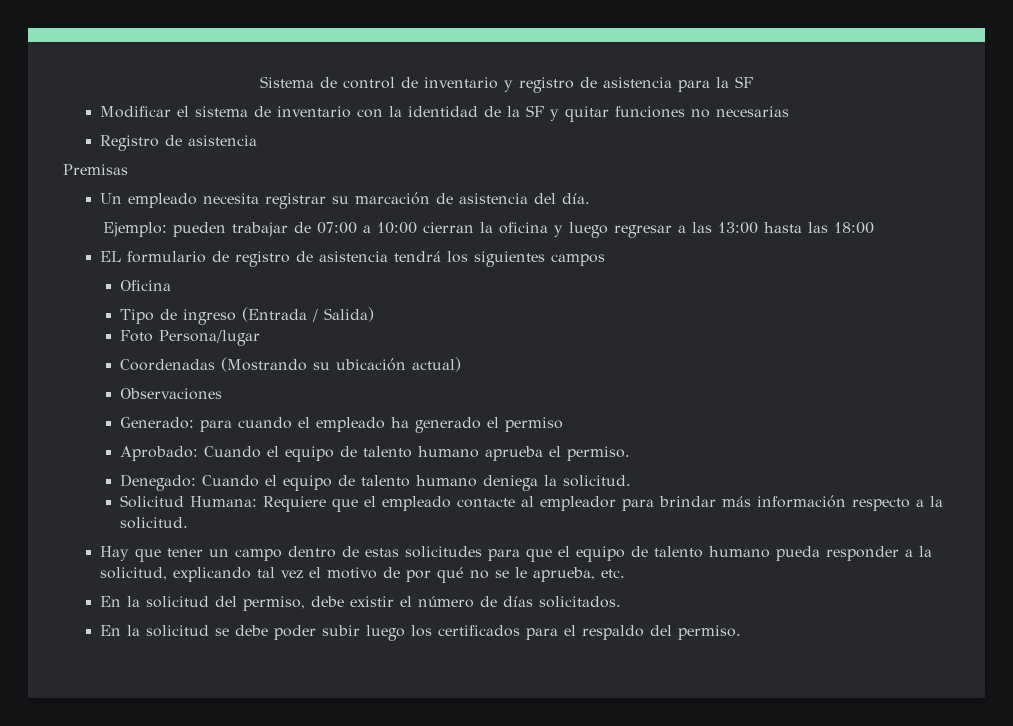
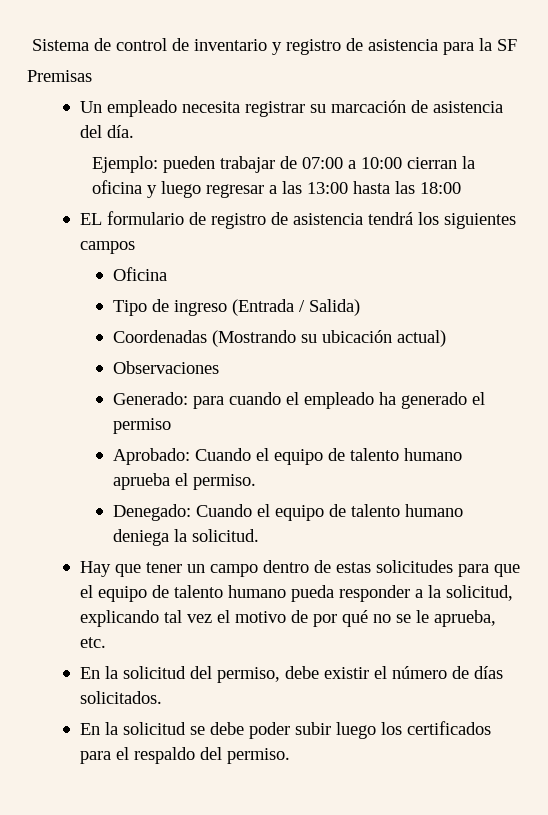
- Modificar el sistema de inventario con la identidad de la SF y quitar funciones no necesarias
- Registro de asistencia
- Foto Persona/lugar
- Solicitud Humana: Requiere que el empleado contacte al empleador para brindar más información respecto a la solicitud.

